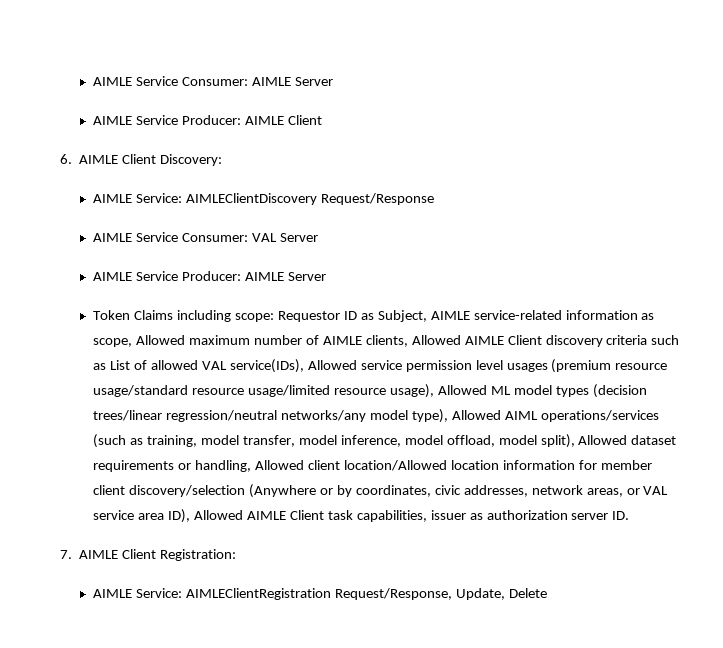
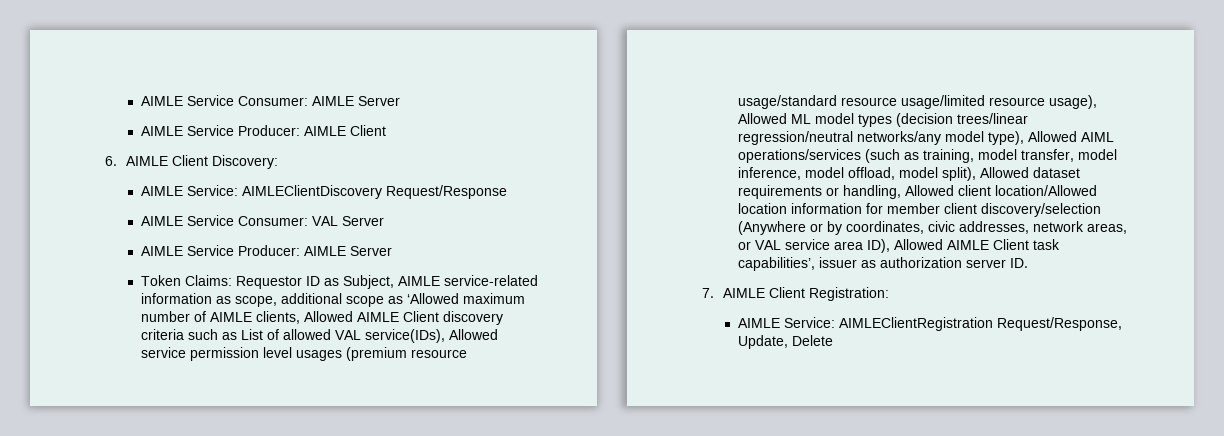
- Token Claims including scope:
+ Token Claims:
- Requestor ID as Subject, AIMLE service-related information as scope, Allowed maximum number of AIMLE clients, Allowed AIMLE Client discovery criteria such as List of allowed VAL service(IDs), Allowed service permission level usages (premium resource usage/standard resource usage/limited resource usage), Allowed ML model types (decision trees/linear regression/neutral networks/any model type), Allowed AIML operations/services (such as training, model transfer, model inference, model offload, model split), Allowed dataset requirements or handling, Allowed client location/Allowed location information for member client discovery/selection (Anywhere or by coordinates, civic addresses, network areas, or VAL service area ID), Allowed AIMLE Client task capabilities, issuer as authorization server ID.
+ Requestor ID as Subject, AIMLE service-related information as scope, additional scope as ‘Allowed maximum number of AIMLE clients, Allowed AIMLE Client discovery criteria such as List of allowed VAL service(IDs), Allowed service permission level usages (premium resource usage/standard resource usage/limited resource usage), Allowed ML model types (decision trees/linear regression/neutral networks/any model type), Allowed AIML operations/services (such as training, model transfer, model inference, model offload, model split), Allowed dataset requirements or handling, Allowed client location/Allowed location information for member client discovery/selection (Anywhere or by coordinates, civic addresses, network areas, or VAL service area ID), Allowed AIMLE Client task capabilities’, issuer as authorization server ID.

